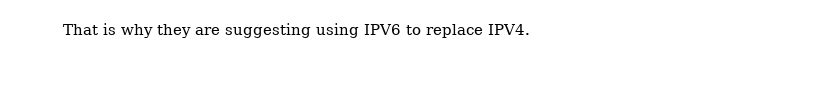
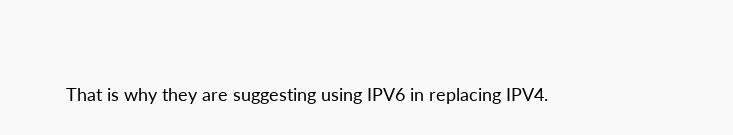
- That is why they are suggesting using IPV6 to replace IPV4.
+ That is why they are suggesting using IPV6 in replacing IPV4.

